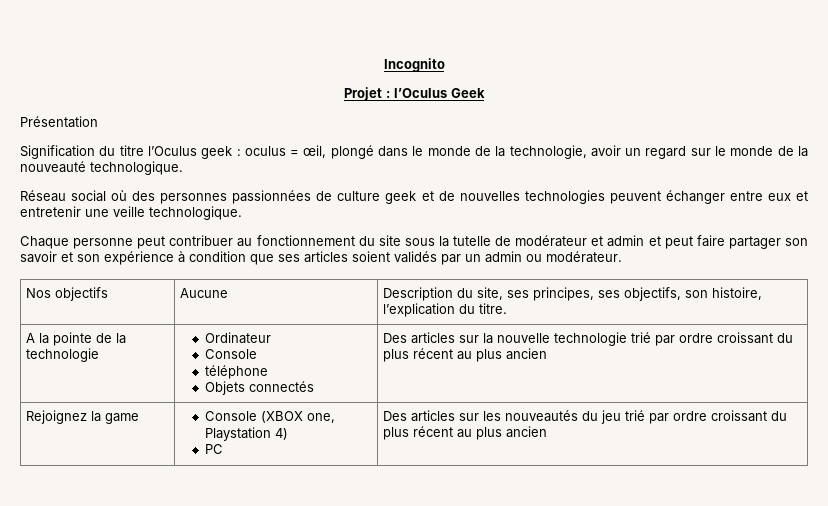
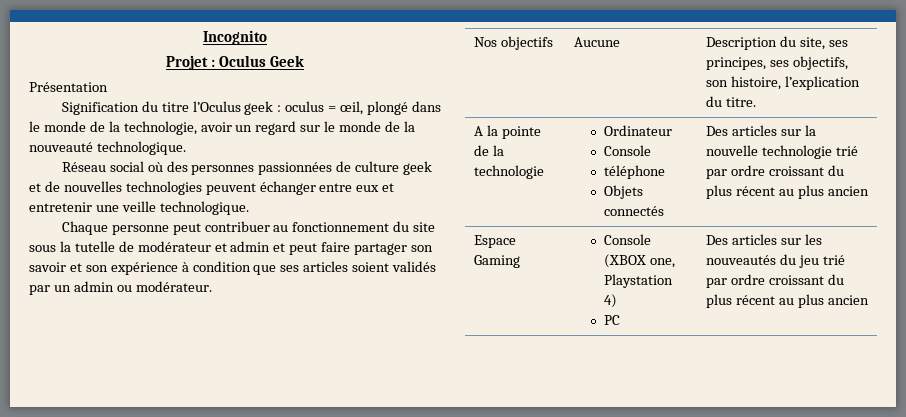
- Projet : l’Oculus Geek
+ Projet : Oculus Geek
- Rejoignez la game | Console (XBOX one, Playstation 4)
+ Espace Gaming | Console (XBOX one, Playstation 4)

